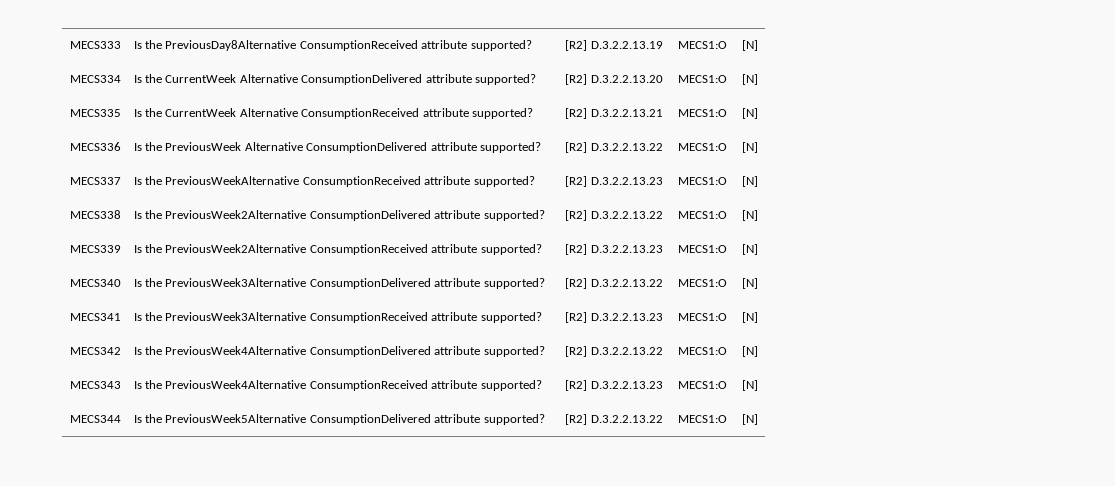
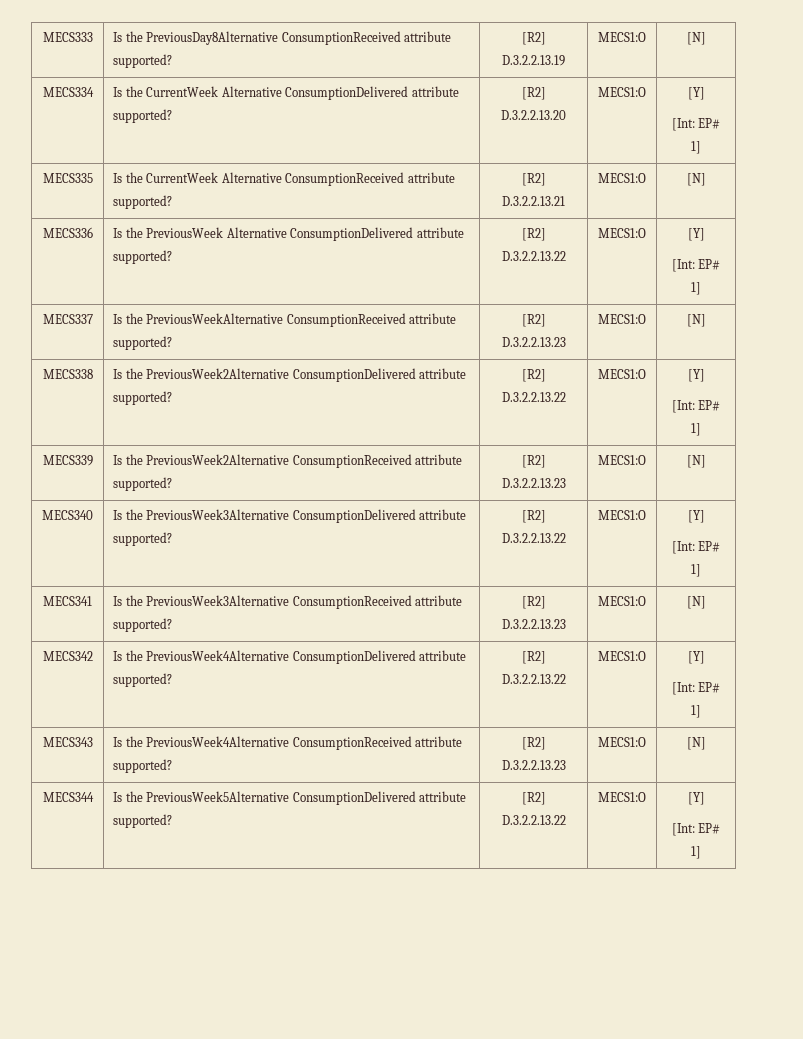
- MECS334 | Is the CurrentWeek Alternative ConsumptionDelivered attribute supported? | [R2] D.3.2.2.13.20 | MECS1:O | [N]
+ MECS334 | Is the CurrentWeek Alternative ConsumptionDelivered attribute supported? | [R2] D.3.2.2.13.20 | MECS1:O | [Y]
+ [Int: EP# 1]
- MECS336 | Is the PreviousWeek Alternative ConsumptionDelivered attribute supported? | [R2] D.3.2.2.13.22 | MECS1:O | [N]
+ MECS336 | Is the PreviousWeek Alternative ConsumptionDelivered attribute supported? | [R2] D.3.2.2.13.22 | MECS1:O | [Y]
+ [Int: EP# 1]
- MECS338 | Is the PreviousWeek2Alternative ConsumptionDelivered attribute supported? | [R2] D.3.2.2.13.22 | MECS1:O | [N]
+ MECS338 | Is the PreviousWeek2Alternative ConsumptionDelivered attribute supported? | [R2] D.3.2.2.13.22 | MECS1:O | [Y]
+ [Int: EP# 1]
- MECS340 | Is the PreviousWeek3Alternative ConsumptionDelivered attribute supported? | [R2] D.3.2.2.13.22 | MECS1:O | [N]
+ MECS340 | Is the PreviousWeek3Alternative ConsumptionDelivered attribute supported? | [R2] D.3.2.2.13.22 | MECS1:O | [Y]
+ [Int: EP# 1]
- MECS342 | Is the PreviousWeek4Alternative ConsumptionDelivered attribute supported? | [R2] D.3.2.2.13.22 | MECS1:O | [N]
+ MECS342 | Is the PreviousWeek4Alternative ConsumptionDelivered attribute supported? | [R2] D.3.2.2.13.22 | MECS1:O | [Y]
+ [Int: EP# 1]
- MECS344 | Is the PreviousWeek5Alternative ConsumptionDelivered attribute supported? | [R2] D.3.2.2.13.22 | MECS1:O | [N]
+ MECS344 | Is the PreviousWeek5Alternative ConsumptionDelivered attribute supported? | [R2] D.3.2.2.13.22 | MECS1:O | [Y]
+ [Int: EP# 1]

